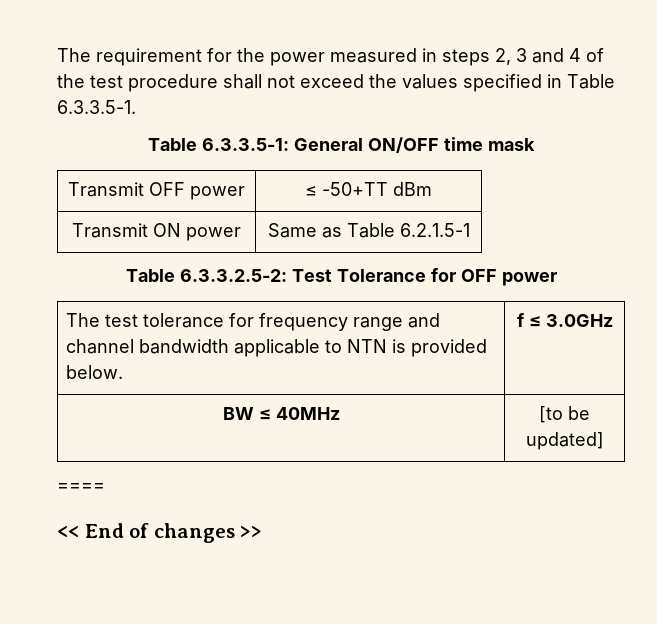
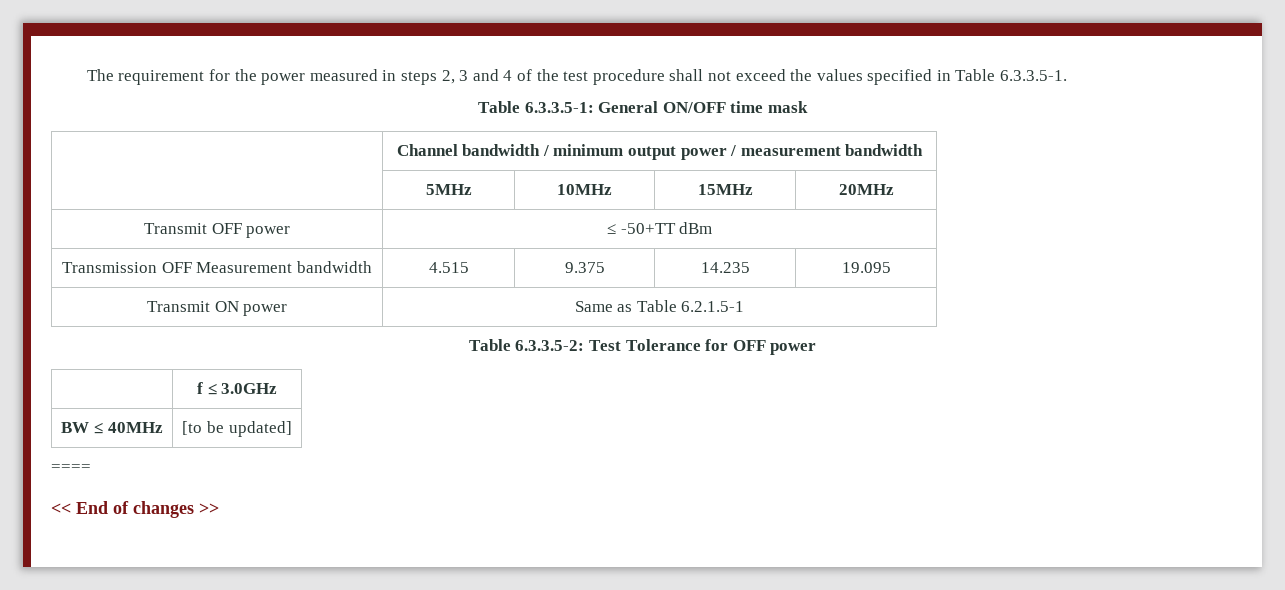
+ | Channel bandwidth / minimum output power / measurement bandwidth
+ | 5MHz | 10MHz | 15MHz | 20MHz
+ Transmission OFF Measurement bandwidth | 4.515 | 9.375 | 14.235 | 19.095
- Table 6.3.3.2.5-2: Test Tolerance for OFF power
+ Table 6.3.3.5-2: Test Tolerance for OFF power
- The test tolerance for frequency range and channel bandwidth applicable to NTN is provided below. | f ≤ 3.0GHz
+ | f ≤ 3.0GHz

